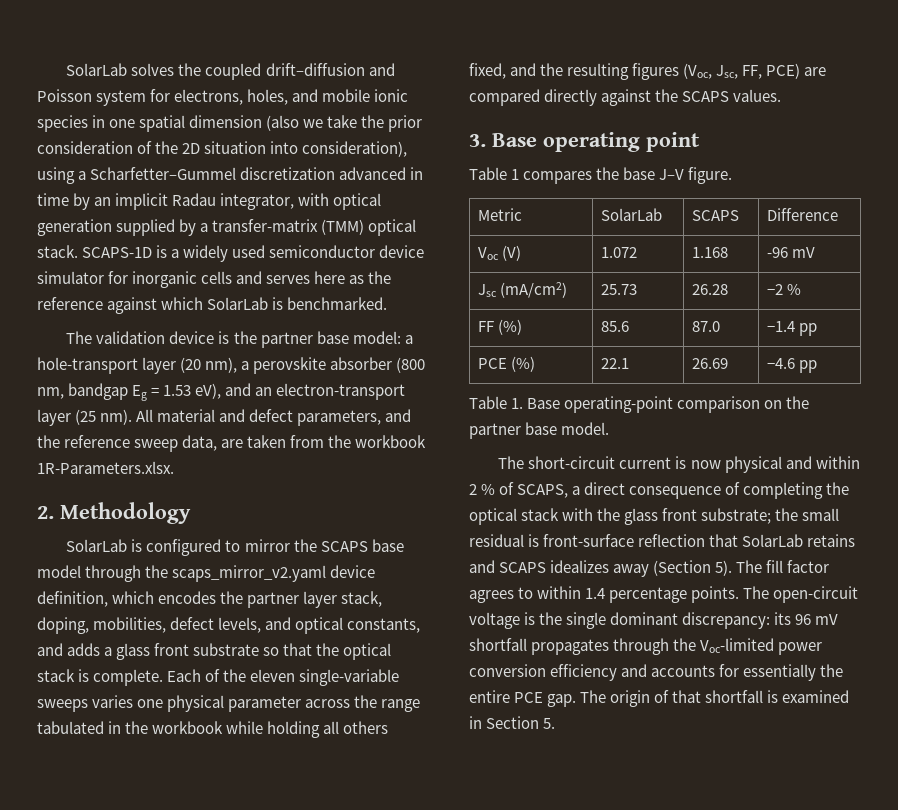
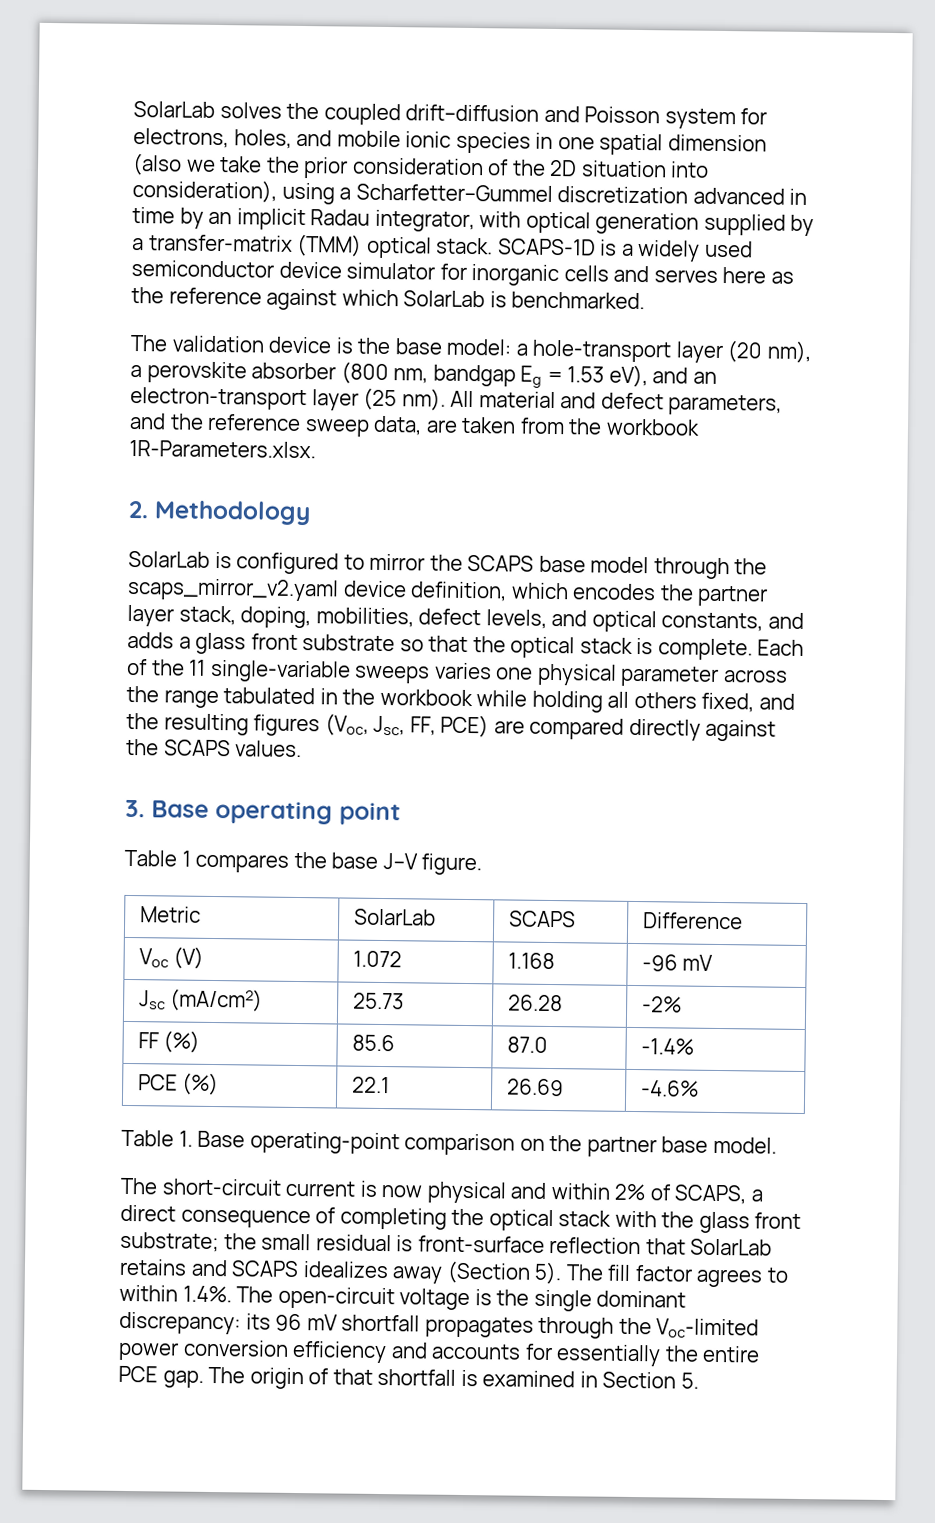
- The validation device is the partner base model: a hole-transport layer (20 nm), a perovskite absorber (800 nm, bandgap Eg = 1.53 eV), and an electron-transport layer (25 nm).
+ The validation device is the base model: a hole-transport layer (20 nm), a perovskite absorber (800 nm, bandgap Eg = 1.53 eV), and an electron-transport layer (25 nm).
- Each of the eleven single-variable sweeps varies one physical parameter across the range tabulated in the workbook while holding all others fixed, and the resulting figures (Voc, Jsc, FF, PCE) are compared directly against the SCAPS values.
+ Each of the 11 single-variable sweeps varies one physical parameter across the range tabulated in the workbook while holding all others fixed, and the resulting figures (Voc, Jsc, FF, PCE) are compared directly against the SCAPS values.
- Jsc (mA/cm2) | 25.73 | 26.28 | −2 %
+ Jsc (mA/cm2) | 25.73 | 26.28 | -2%
- FF (%) | 85.6 | 87.0 | −1.4 pp
+ FF (%) | 85.6 | 87.0 | -1.4%
- PCE (%) | 22.1 | 26.69 | −4.6 pp
+ PCE (%) | 22.1 | 26.69 | -4.6%
- The short-circuit current is now physical and within 2 % of SCAPS, a direct consequence of completing the optical stack with the glass front substrate; the small residual is front-surface reflection that SolarLab retains and SCAPS idealizes away (Section 5).
+ The short-circuit current is now physical and within 2% of SCAPS, a direct consequence of completing the optical stack with the glass front substrate; the small residual is front-surface reflection that SolarLab retains and SCAPS idealizes away (Section 5).
- The fill factor agrees to within 1.4 percentage points. The open-circuit voltage is the single dominant discrepancy: its 96 mV shortfall propagates through the Voc-limited power conversion efficiency and accounts for essentially the entire PCE gap.
+ The fill factor agrees to within 1.4%. The open-circuit voltage is the single dominant discrepancy: its 96 mV shortfall propagates through the Voc-limited power conversion efficiency and accounts for essentially the entire PCE gap.

